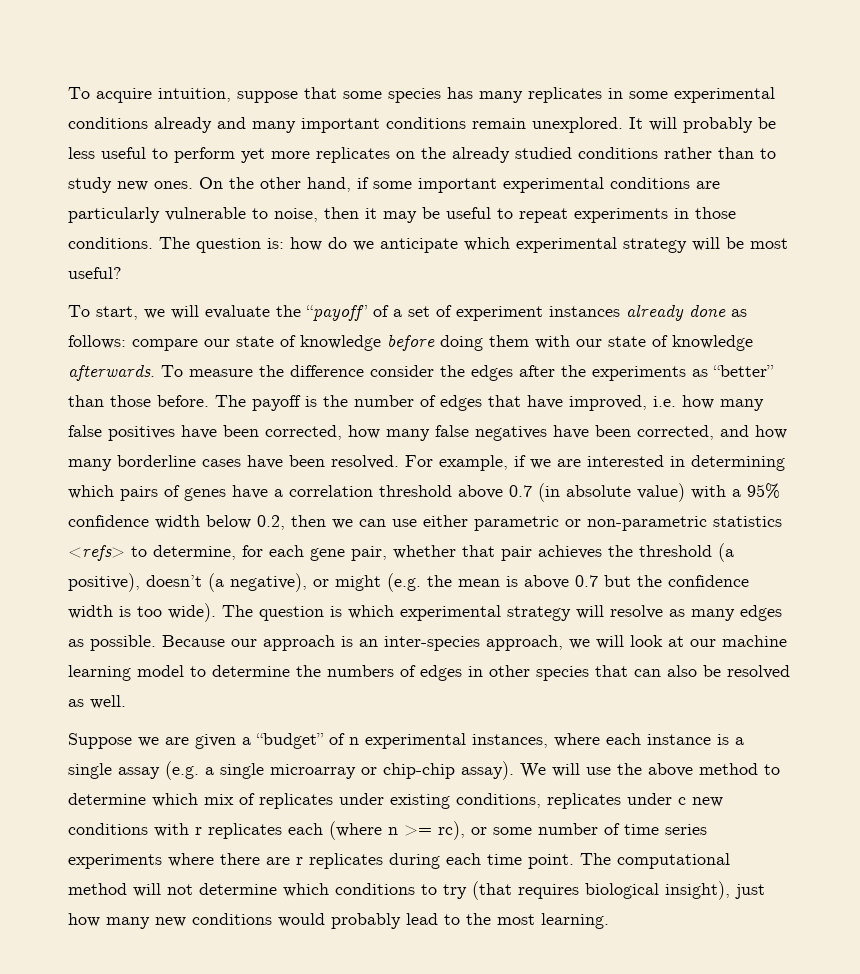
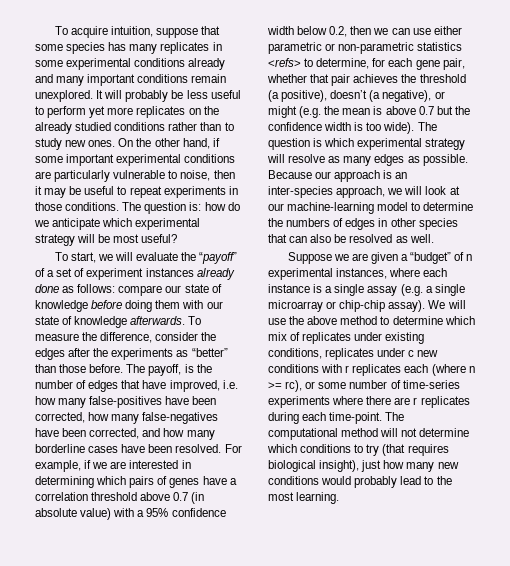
- To measure the difference consider the edges after the experiments as “better” than those before.
+ To measure the difference, consider the edges after the experiments as “better” than those before.
- The payoff is the number of edges that have improved, i.e. how many false positives have been corrected, how many false negatives have been corrected, and how many borderline cases have been resolved.
+ The payoff, is the number of edges that have improved, i.e. how many false-positives have been corrected, how many false-negatives have been corrected, and how many borderline cases have been resolved.
- Because our approach is an inter-species approach, we will look at our machine learning model to determine the numbers of edges in other species that can also be resolved as well.
+ Because our approach is an inter-species approach, we will look at our machine-learning model to determine the numbers of edges in other species that can also be resolved as well.
- We will use the above method to determine which mix of replicates under existing conditions, replicates under c new conditions with r replicates each (where n >= rc), or some number of time series experiments where there are r replicates during each time point.
+ We will use the above method to determine which mix of replicates under existing conditions, replicates under c new conditions with r replicates each (where n >= rc), or some number of time-series experiments where there are r replicates during each time-point.

